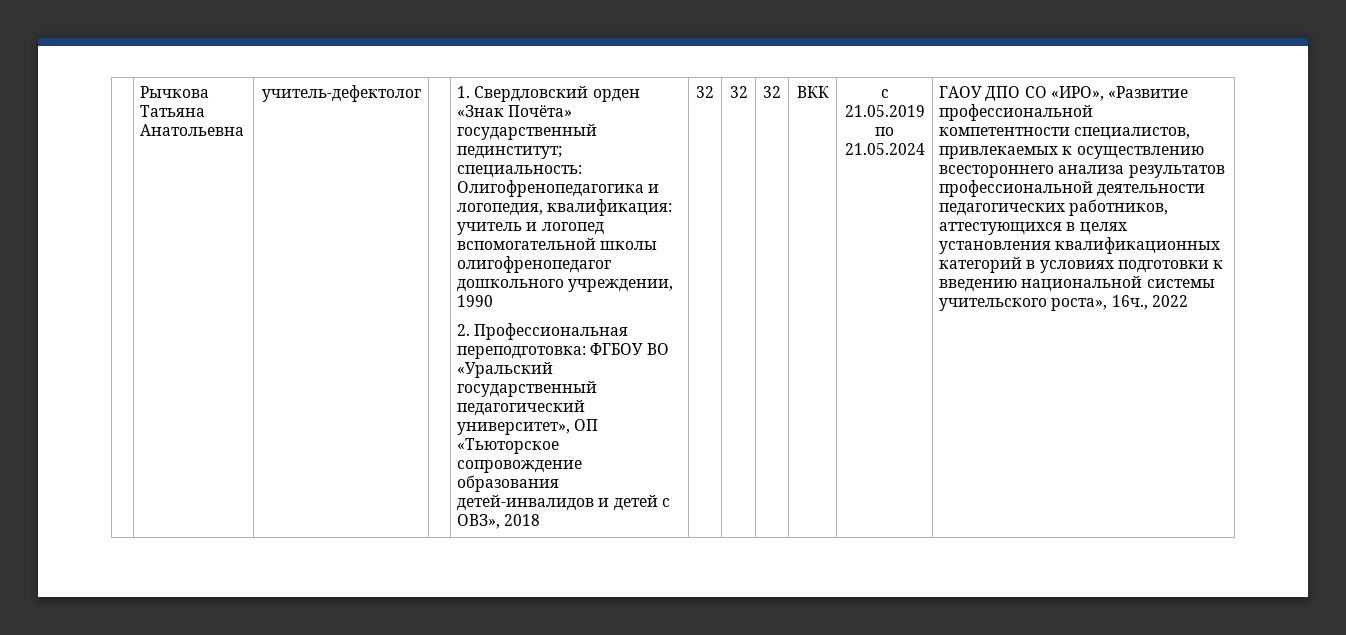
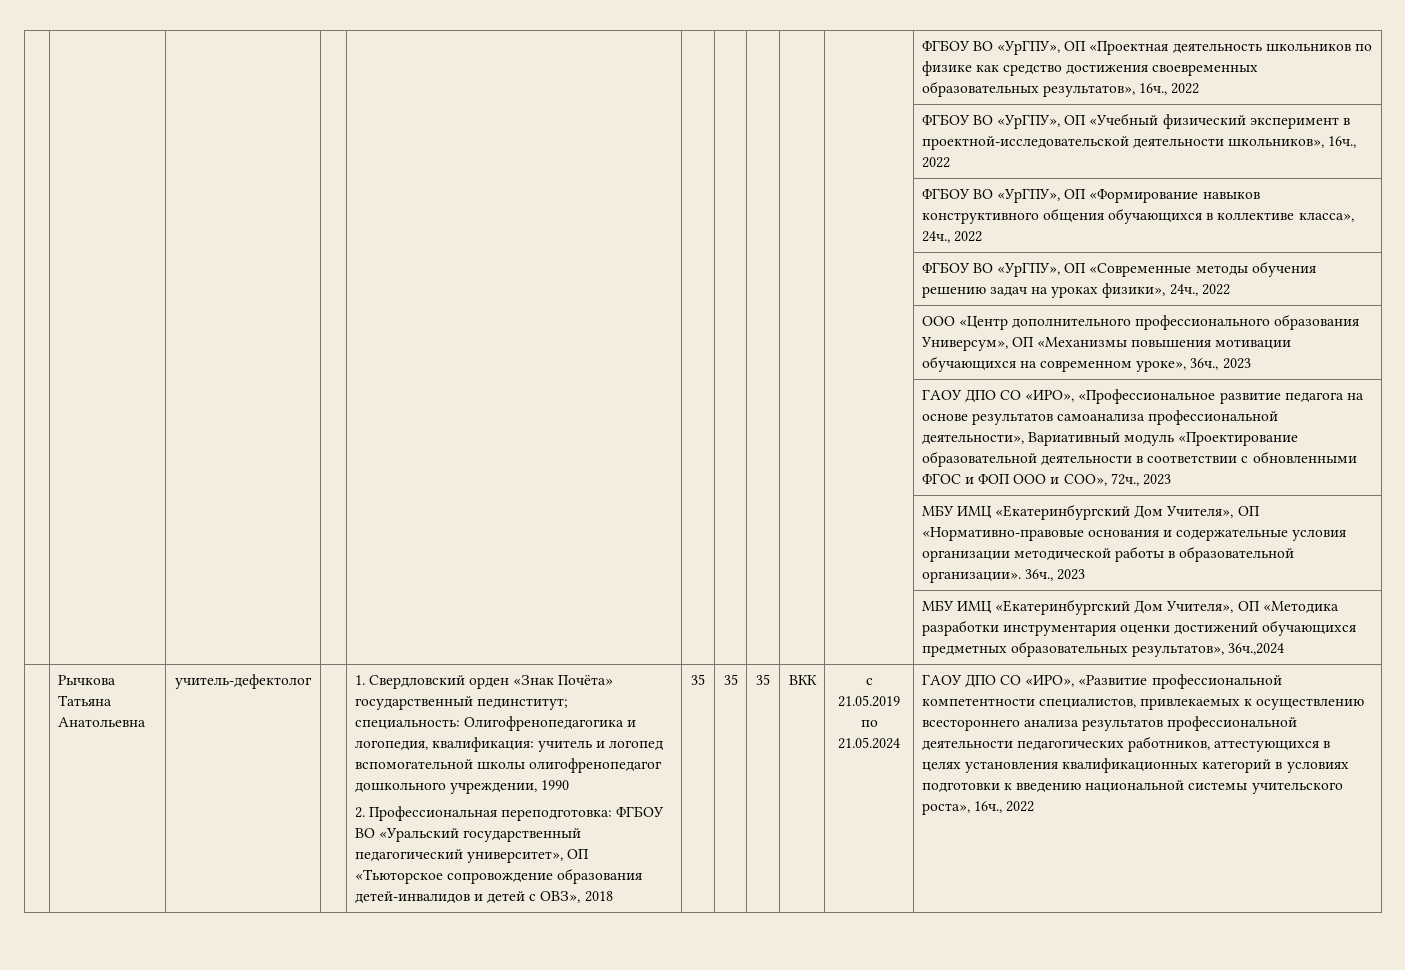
+ ФГБОУ ВО «УрГПУ», ОП «Проектная деятельность школьников по физике как средство достижения своевременных образовательных результатов», 16ч., 2022
+ | | | | | | | | | | ФГБОУ ВО «УрГПУ», ОП «Учебный физический эксперимент в проектной-исследовательской деятельности школьников», 16ч., 2022
+ | | | | | | | | | | ФГБОУ ВО «УрГПУ», ОП «Формирование навыков конструктивного общения обучающихся в коллективе класса», 24ч., 2022
+ | | | | | | | | | | ФГБОУ ВО «УрГПУ», ОП «Современные методы обучения решению задач на уроках физики», 24ч., 2022
+ | | | | | | | | | | ООО «Центр дополнительного профессионального образования Универсум», ОП «Механизмы повышения мотивации обучающихся на современном уроке», 36ч., 2023
+ | | | | | | | | | | ГАОУ ДПО СО «ИРО», «Профессиональное развитие педагога на основе результатов самоанализа профессиональной деятельности», Вариативный модуль «Проектирование образовательной деятельности в соответствии с обновленными ФГОС и ФОП ООО и СОО», 72ч., 2023
+ | | | | | | | | | | МБУ ИМЦ «Екатеринбургский Дом Учителя», ОП «Нормативно-правовые основания и содержательные условия организации методической работы в образовательной организации». 36ч., 2023
+ | | | | | | | | | | МБУ ИМЦ «Екатеринбургский Дом Учителя», ОП «Методика разработки инструментария оценки достижений обучающихся предметных образовательных результатов», 36ч.,2024
- 32 | 32 | 32
+ 35 | 35 | 35

